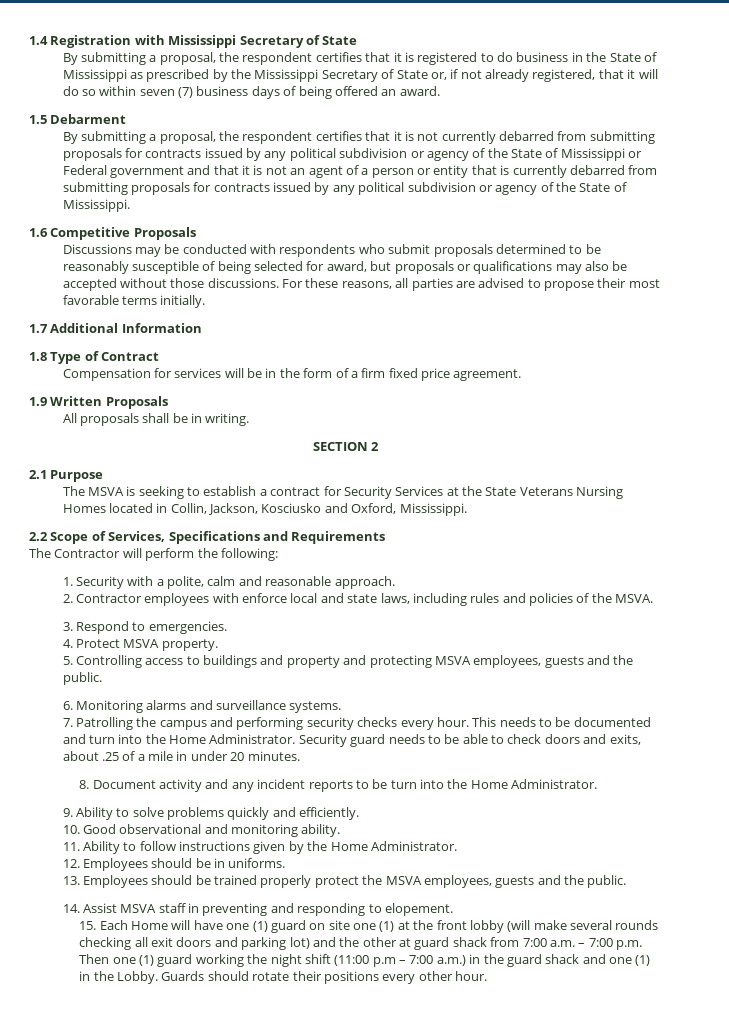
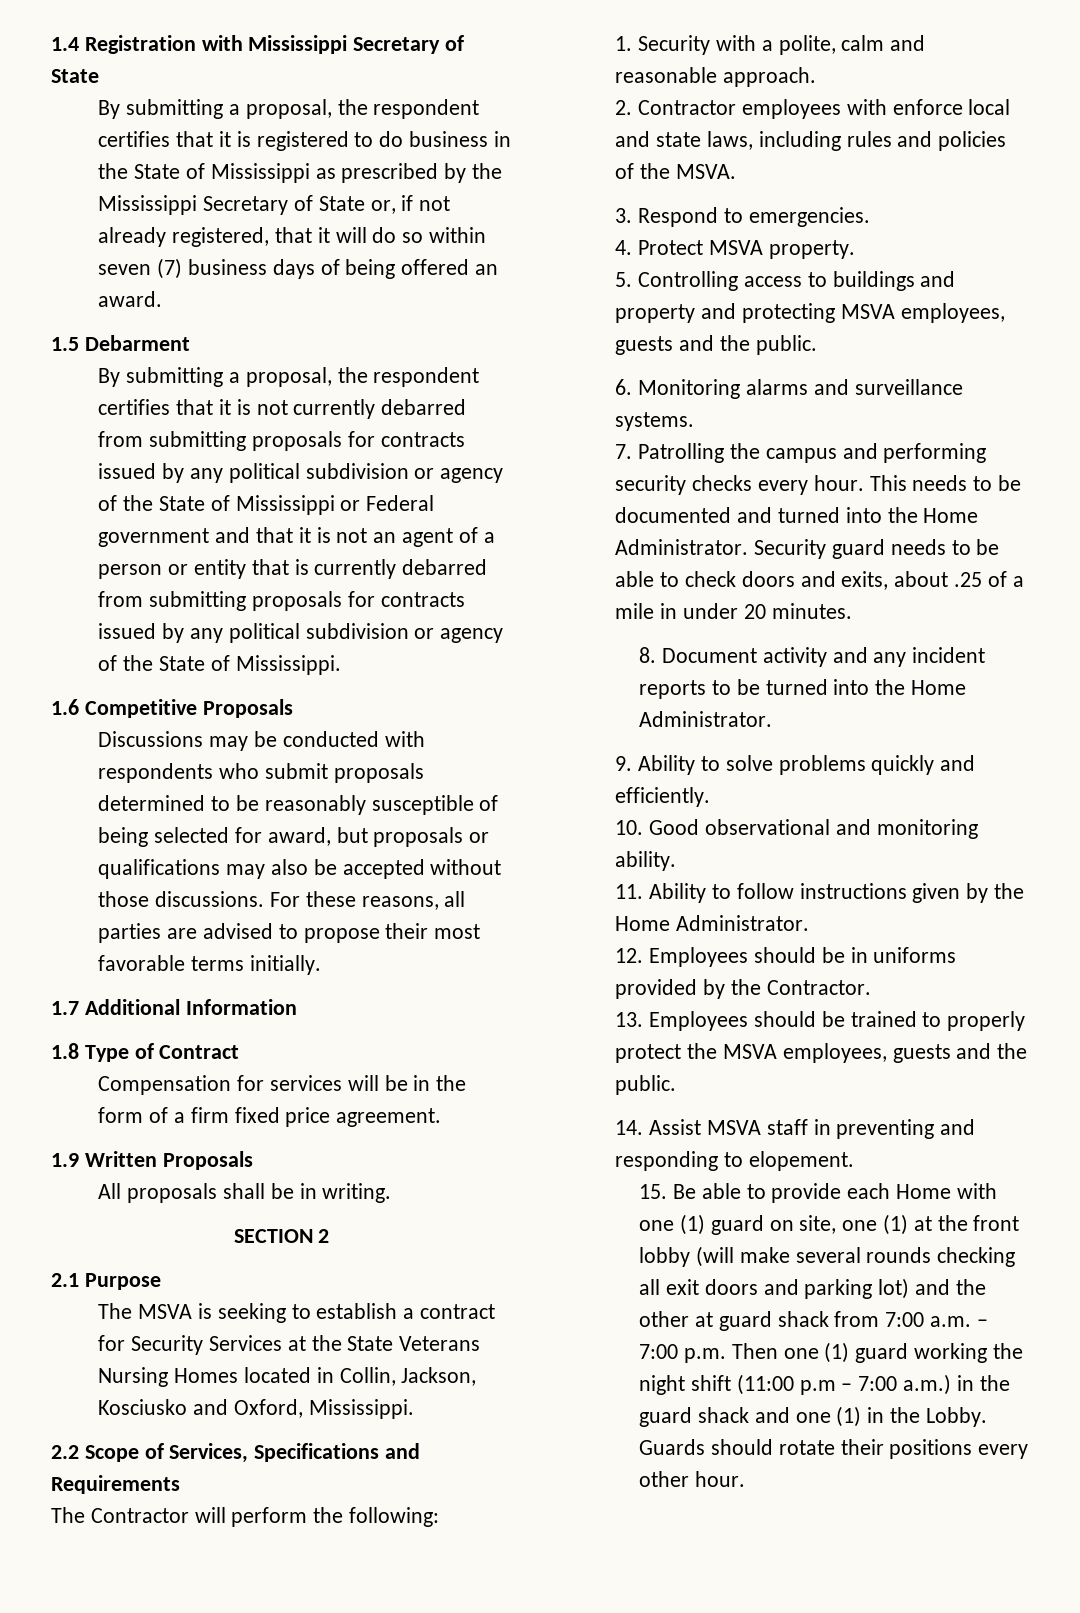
- This needs to be documented and turn into the Home Administrator.
+ This needs to be documented and turned into the Home Administrator.
- 8. Document activity and any incident reports to be turn into the Home Administrator.
+ 8. Document activity and any incident reports to be turned into the Home Administrator.
- 12. Employees should be in uniforms.
+ 12. Employees should be in uniforms provided by the Contractor.
- 13. Employees should be trained properly protect the MSVA employees, guests and the public.
+ 13. Employees should be trained to properly protect the MSVA employees, guests and the public.
- 15. Each Home will have one (1) guard on site one (1) at the front lobby (will make several rounds checking all exit doors and parking lot) and the other at guard shack from 7:00 a.m. – 7:00 p.m. Then one (1) guard working the night shift (11:00 p.m – 7:00 a.m.) in the guard shack and one (1) in the Lobby.
+ 15. Be able to provide each Home with one (1) guard on site, one (1) at the front lobby (will make several rounds checking all exit doors and parking lot) and the other at guard shack from 7:00 a.m. – 7:00 p.m. Then one (1) guard working the night shift (11:00 p.m – 7:00 a.m.) in the guard shack and one (1) in the Lobby.

